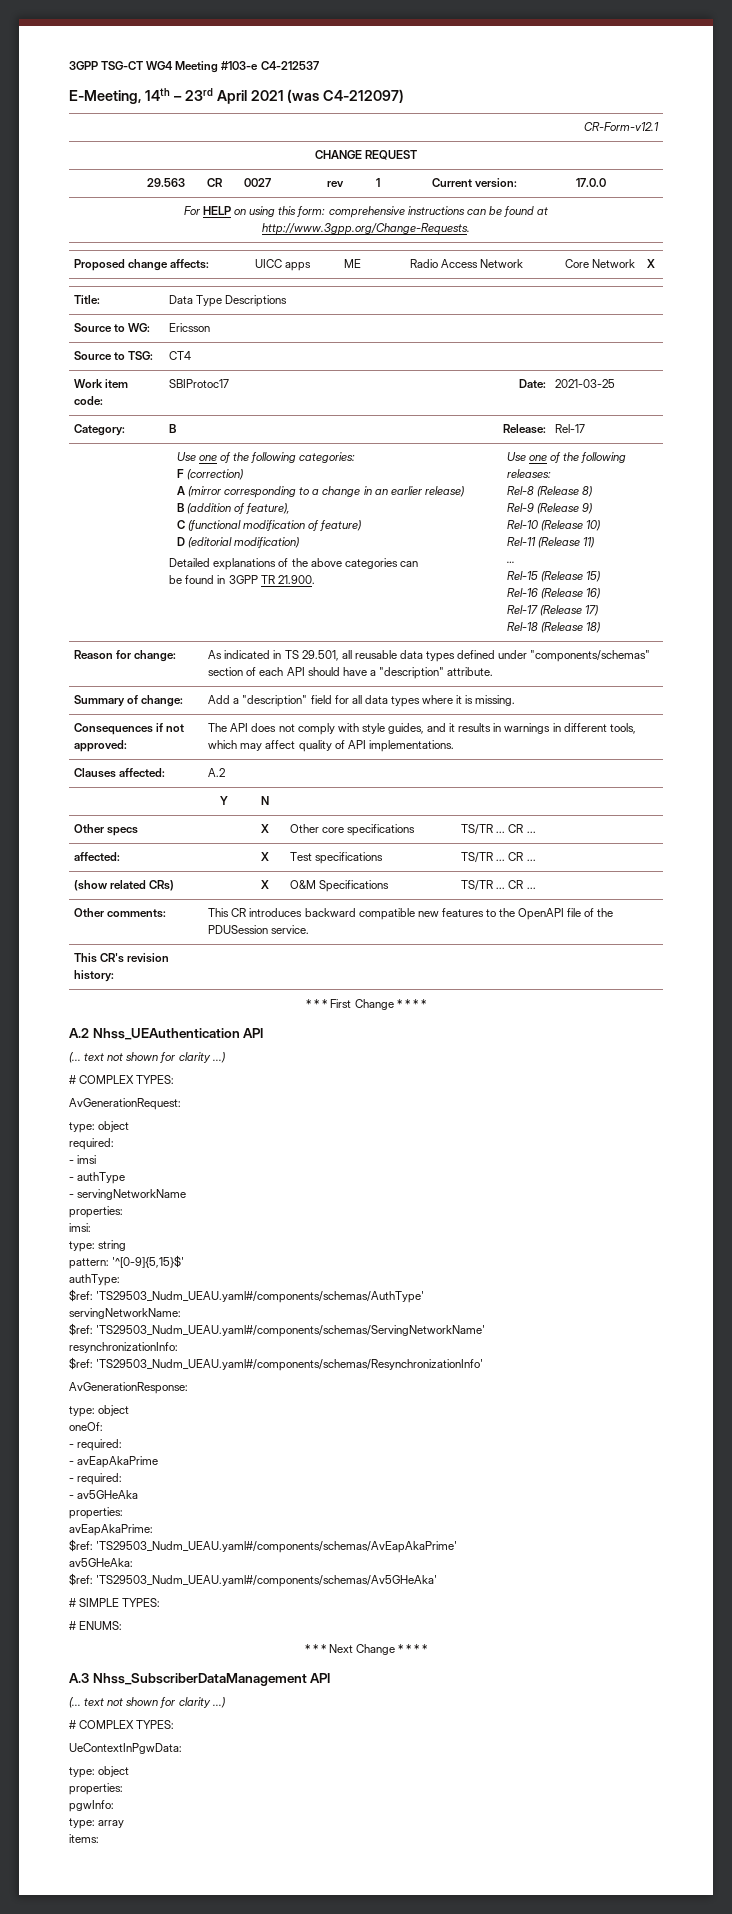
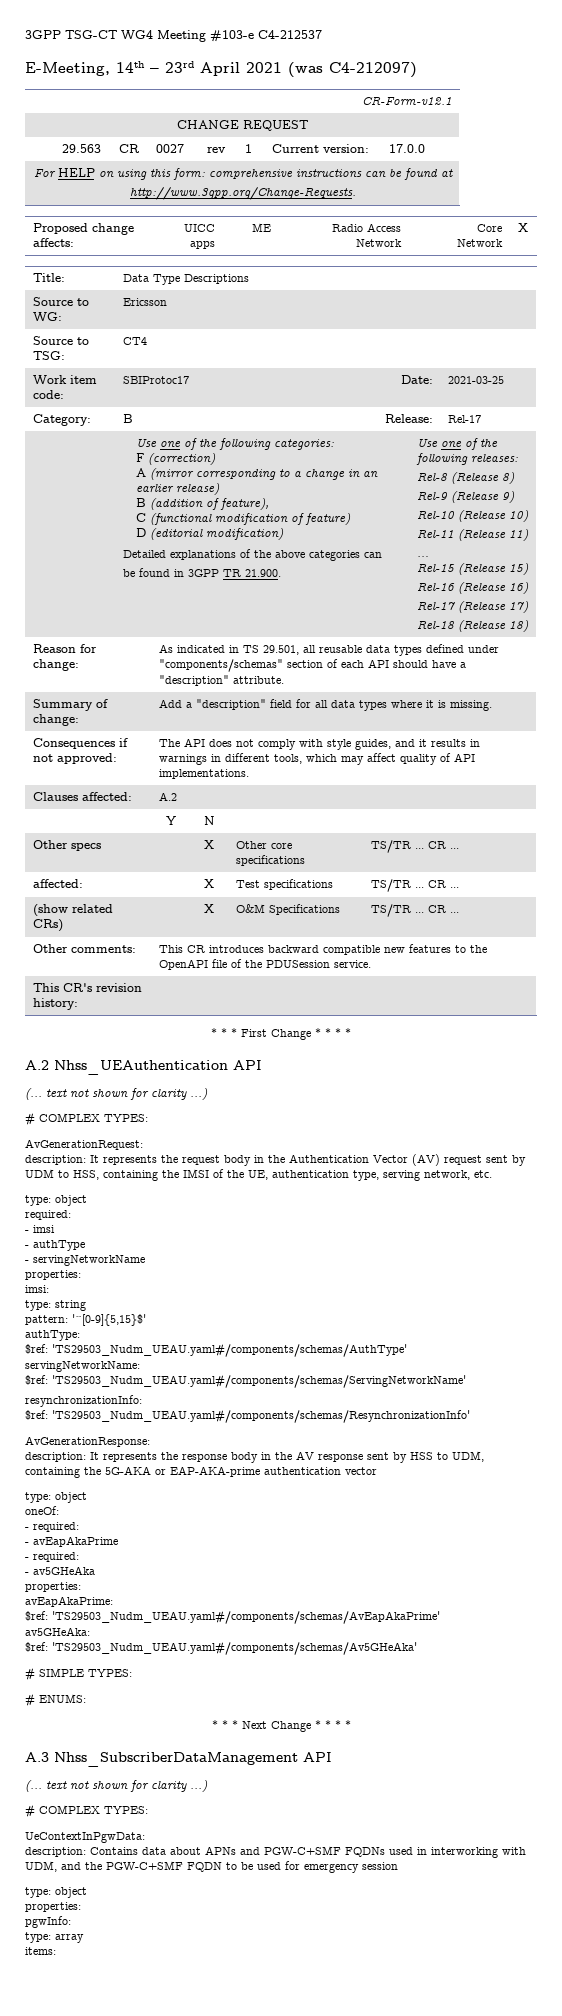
+ description: It represents the request body in the Authentication Vector (AV) request sent by UDM to HSS, containing the IMSI of the UE, authentication type, serving network, etc.
+ description: It represents the response body in the AV response sent by HSS to UDM, containing the 5G-AKA or EAP-AKA-prime authentication vector
+ description: Contains data about APNs and PGW-C+SMF FQDNs used in interworking with UDM, and the PGW-C+SMF FQDN to be used for emergency session

